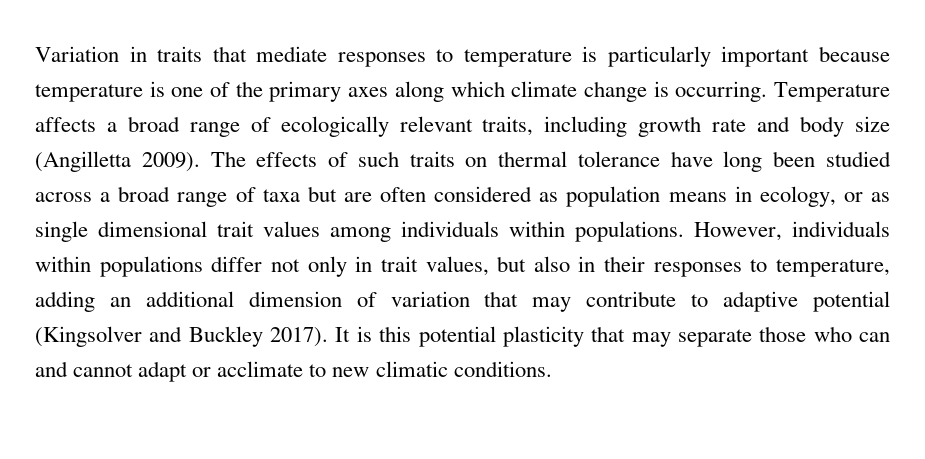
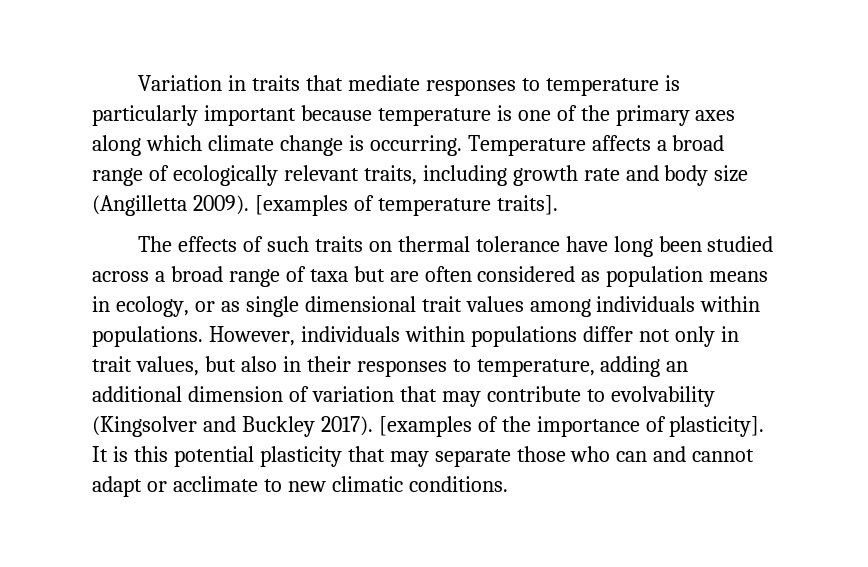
- Temperature affects a broad range of ecologically relevant traits, including growth rate and body size (Angilletta 2009). The effects of such traits on thermal tolerance have long been studied across a broad range of taxa but are often considered as population means in ecology, or as single dimensional trait values among individuals within populations.
+ Temperature affects a broad range of ecologically relevant traits, including growth rate and body size (Angilletta 2009). [examples of temperature traits].
+ The effects of such traits on thermal tolerance have long been studied across a broad range of taxa but are often considered as population means in ecology, or as single dimensional trait values among individuals within populations.
- However, individuals within populations differ not only in trait values, but also in their responses to temperature, adding an additional dimension of variation that may contribute to adaptive potential (Kingsolver and Buckley 2017).
+ However, individuals within populations differ not only in trait values, but also in their responses to temperature, adding an additional dimension of variation that may contribute to evolvability (Kingsolver and Buckley 2017).
+ [examples of the importance of plasticity].

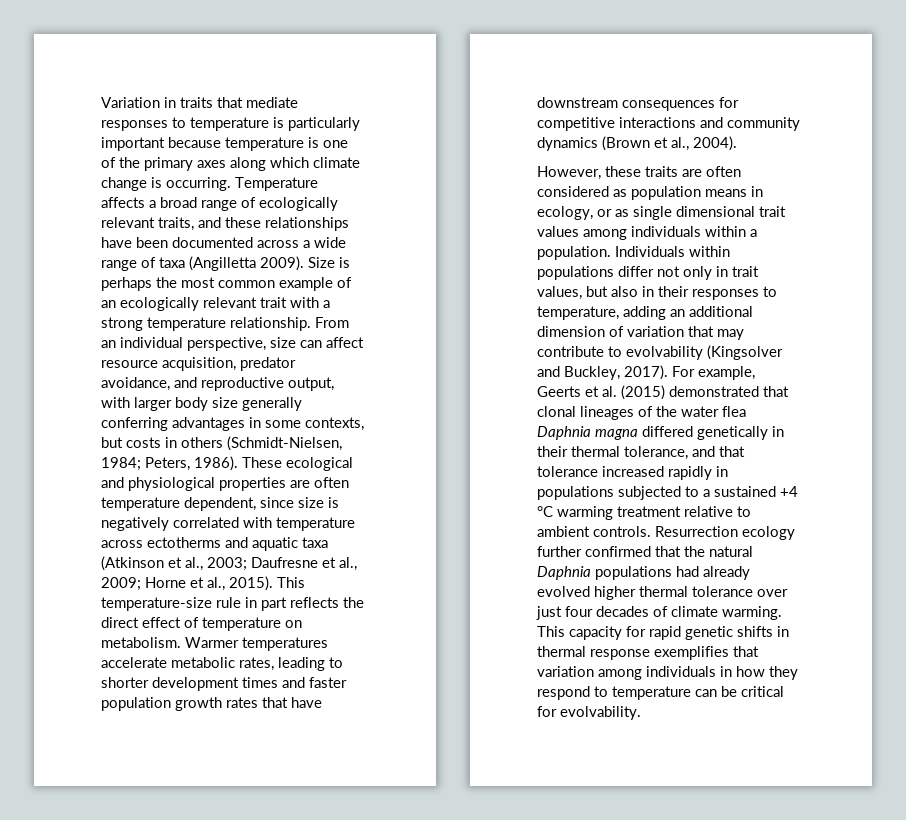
- Temperature affects a broad range of ecologically relevant traits, including growth rate and body size (Angilletta 2009). [examples of temperature traits].
- The effects of such traits on thermal tolerance have long been studied across a broad range of taxa but are often considered as population means in ecology, or as single dimensional trait values among individuals within populations. However, individuals within populations differ not only in trait values, but also in their responses to temperature, adding an additional dimension of variation that may contribute to evolvability (Kingsolver and Buckley 2017). [examples of the importance of plasticity]. It is this potential plasticity that may separate those who can and cannot adapt or acclimate to new climatic conditions.
+ Temperature affects a broad range of ecologically relevant traits, and these relationships have been documented across a wide range of taxa (Angilletta 2009). Size is perhaps the most common example of an ecologically relevant trait with a strong temperature relationship. From an individual perspective, size can affect resource acquisition, predator avoidance, and reproductive output, with larger body size generally conferring advantages in some contexts, but costs in others (Schmidt-Nielsen, 1984; Peters, 1986). These ecological and physiological properties are often temperature dependent, since size is negatively correlated with temperature across ectotherms and aquatic taxa (Atkinson et al., 2003; Daufresne et al., 2009; Horne et al., 2015). This temperature-size rule in part reflects the direct effect of temperature on metabolism. Warmer temperatures accelerate metabolic rates, leading to shorter development times and faster population growth rates that have downstream consequences for competitive interactions and community dynamics (Brown et al., 2004).
+ However, these traits are often considered as population means in ecology, or as single dimensional trait values among individuals within a population. Individuals within populations differ not only in trait values, but also in their responses to temperature, adding an additional dimension of variation that may contribute to evolvability (Kingsolver and Buckley, 2017). For example, Geerts et al. (2015) demonstrated that clonal lineages of the water flea Daphnia magna differed genetically in their thermal tolerance, and that tolerance increased rapidly in populations subjected to a sustained +4 °C warming treatment relative to ambient controls. Resurrection ecology further confirmed that the natural Daphnia populations had already evolved higher thermal tolerance over just four decades of climate warming. This capacity for rapid genetic shifts in thermal response exemplifies that variation among individuals in how they respond to temperature can be critical for evolvability.

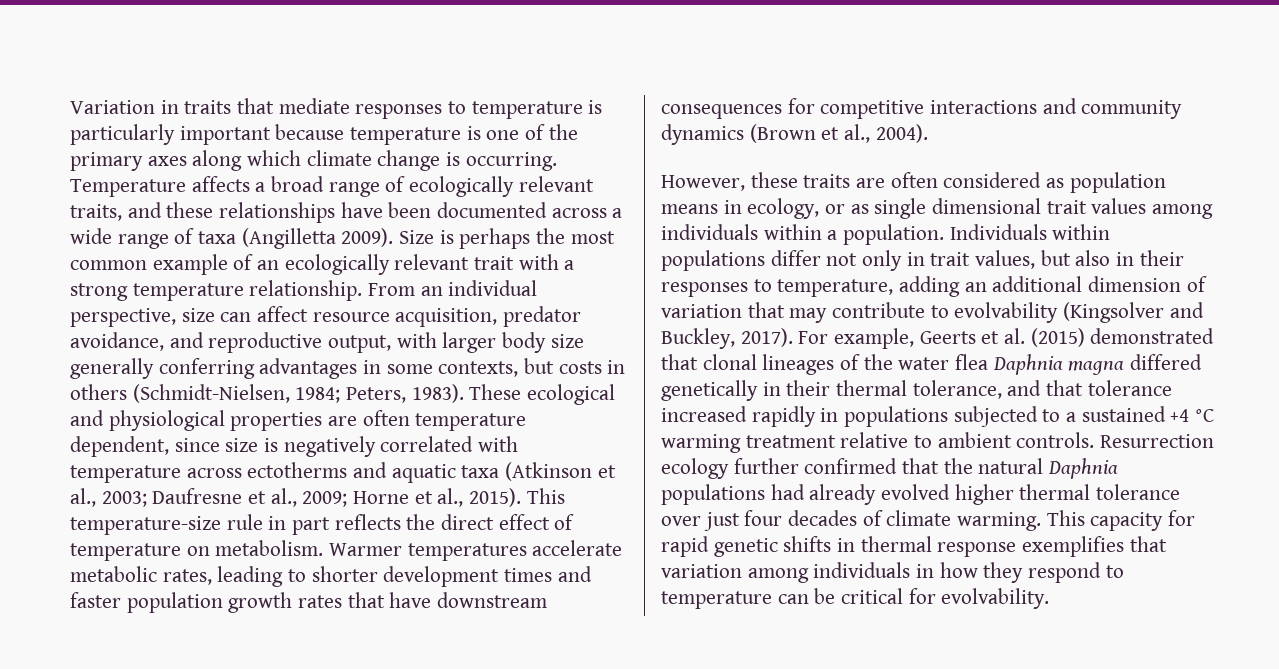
- From an individual perspective, size can affect resource acquisition, predator avoidance, and reproductive output, with larger body size generally conferring advantages in some contexts, but costs in others (Schmidt-Nielsen, 1984; Peters, 1986).
+ From an individual perspective, size can affect resource acquisition, predator avoidance, and reproductive output, with larger body size generally conferring advantages in some contexts, but costs in others (Schmidt-Nielsen, 1984; Peters, 1983).

